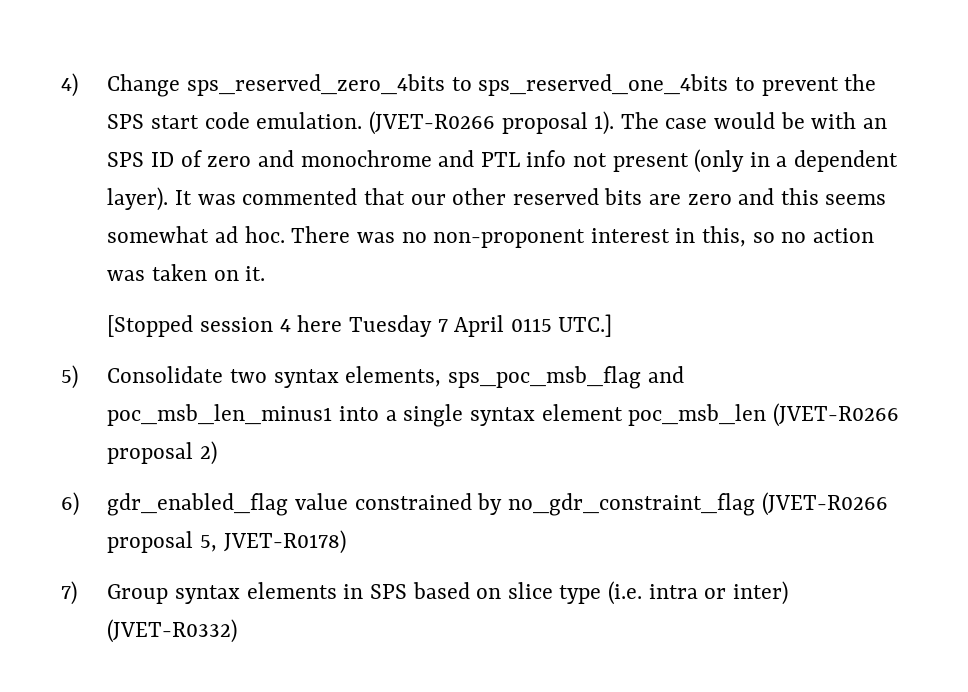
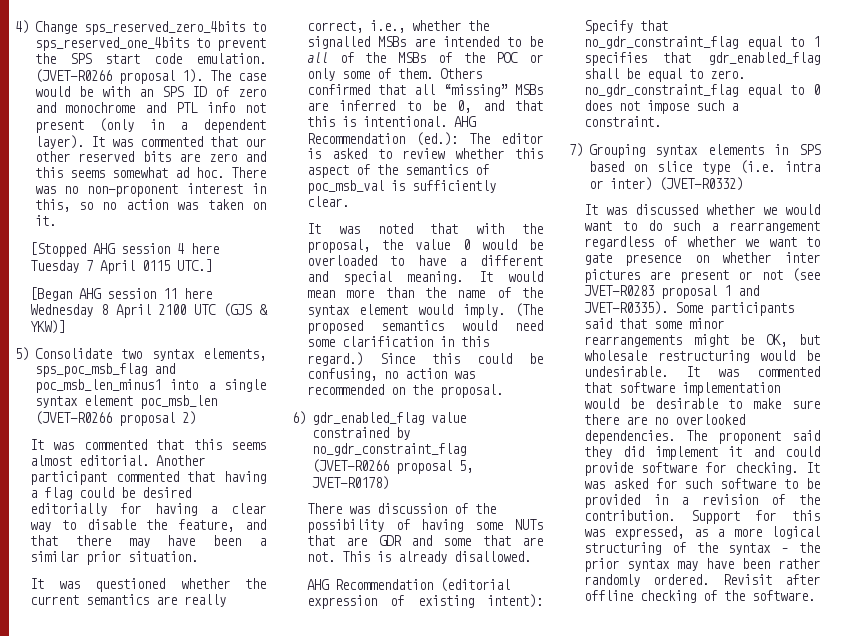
- [Stopped session 4 here Tuesday 7 April 0115 UTC.]
+ [Stopped AHG session 4 here Tuesday 7 April 0115 UTC.]
+ [Began AHG session 11 here Wednesday 8 April 2100 UTC (GJS & YKW)]
+ It was commented that this seems almost editorial. Another participant commented that having a flag could be desired editorially for having a clear way to disable the feature, and that there may have been a similar prior situation.
+ It was questioned whether the current semantics are really correct, i.e., whether the signalled MSBs are intended to be all of the MSBs of the POC or only some of them. Others confirmed that all “missing” MSBs are inferred to be 0, and that this is intentional. AHG Recommendation (ed.): The editor is asked to review whether this aspect of the semantics of poc_msb_val is sufficiently clear.
+ It was noted that with the proposal, the value 0 would be overloaded to have a different and special meaning. It would mean more than the name of the syntax element would imply. (The proposed semantics would need some clarification in this regard.) Since this could be confusing, no action was recommended on the proposal.
+ There was discussion of the possibility of having some NUTs that are GDR and some that are not. This is already disallowed.
+ AHG Recommendation (editorial expression of existing intent): Specify that no_gdr_constraint_flag equal to 1 specifies that gdr_enabled_flag shall be equal to zero. no_gdr_constraint_flag equal to 0 does not impose such a constraint.
- 7) Group syntax elements in SPS based on slice type (i.e. intra or inter) (JVET-R0332)
+ 7) Grouping syntax elements in SPS based on slice type (i.e. intra or inter) (JVET-R0332)
+ It was discussed whether we would want to do such a rearrangement regardless of whether we want to gate presence on whether inter pictures are present or not (see JVET-R0283 proposal 1 and JVET-R0335). Some participants said that some minor rearrangements might be OK, but wholesale restructuring would be undesirable. It was commented that software implementation would be desirable to make sure there are no overlooked dependencies. The proponent said they did implement it and could provide software for checking. It was asked for such software to be provided in a revision of the contribution. Support for this was expressed, as a more logical structuring of the syntax – the prior syntax may have been rather randomly ordered. Revisit after offline checking of the software.

